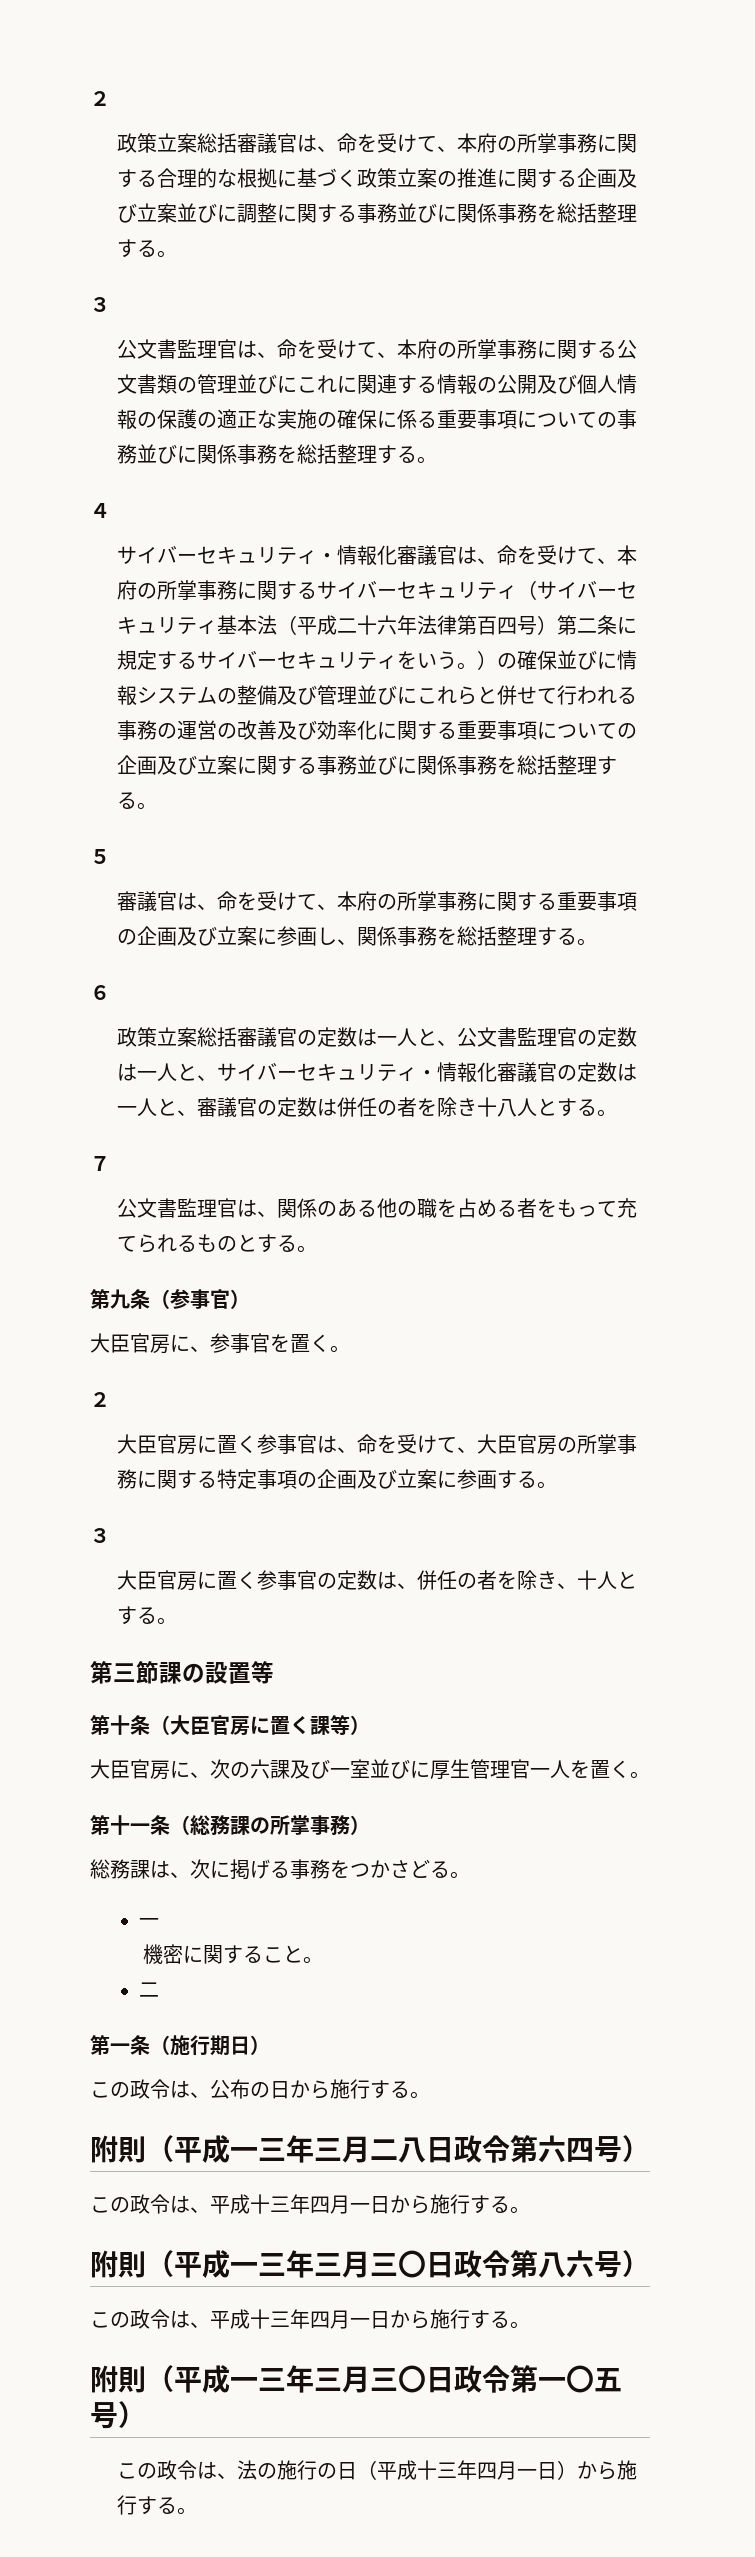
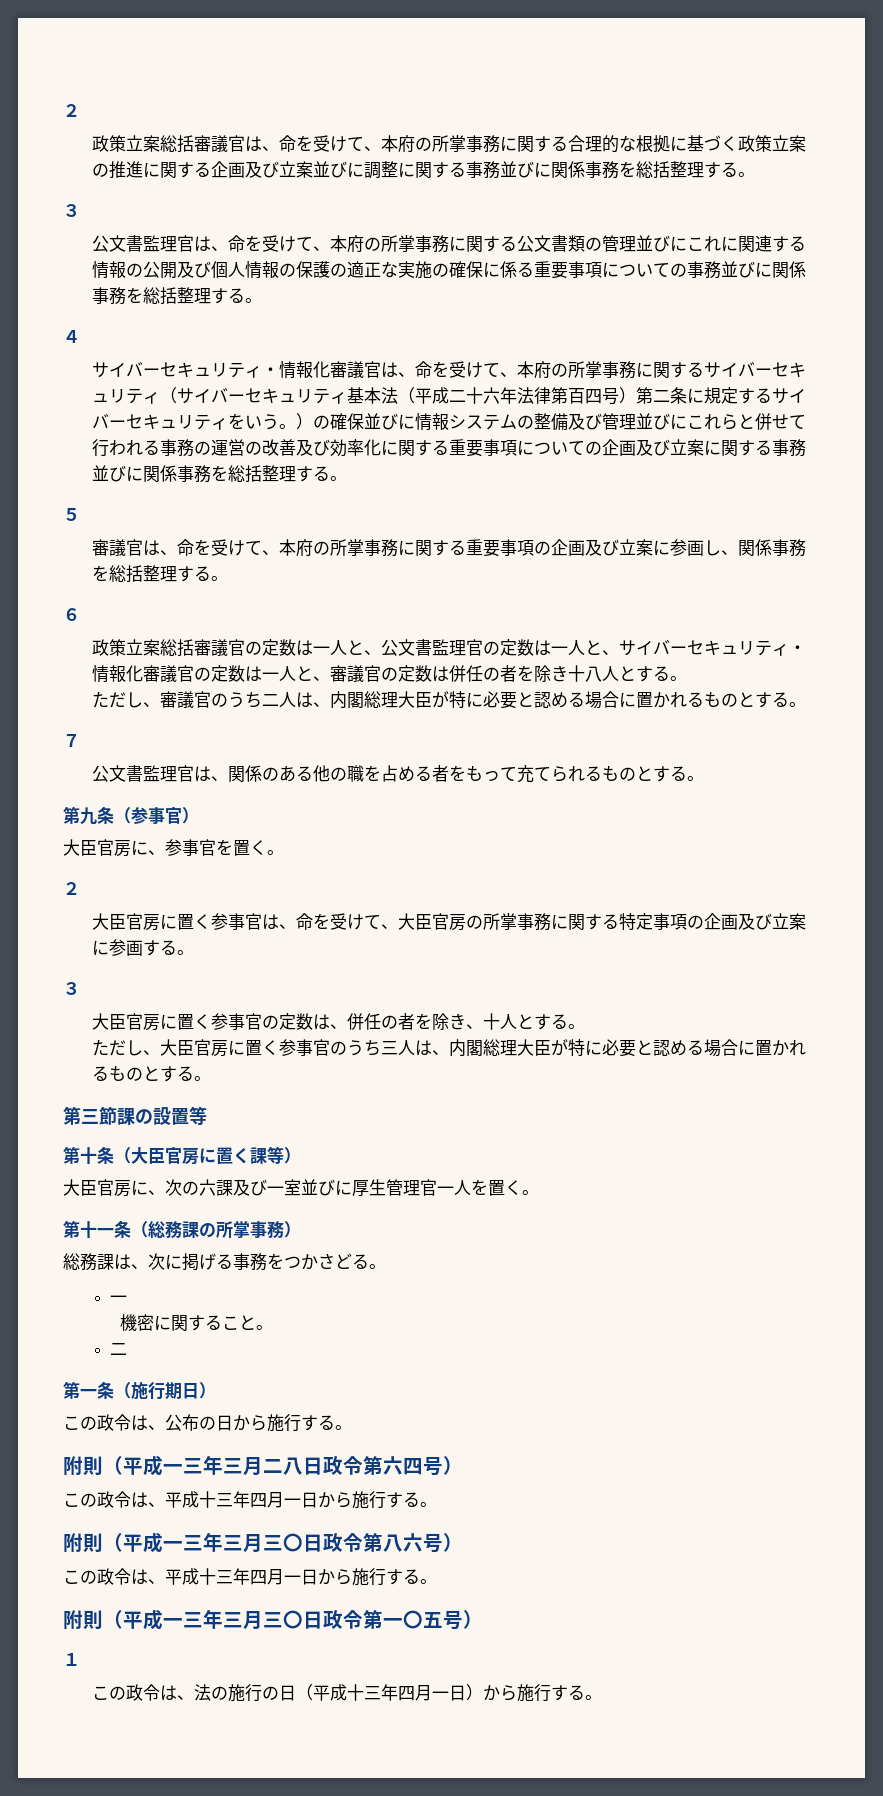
+ ただし、審議官のうち二人は、内閣総理大臣が特に必要と認める場合に置かれるものとする。
+ ただし、大臣官房に置く参事官のうち三人は、内閣総理大臣が特に必要と認める場合に置かれるものとする。
+ １

